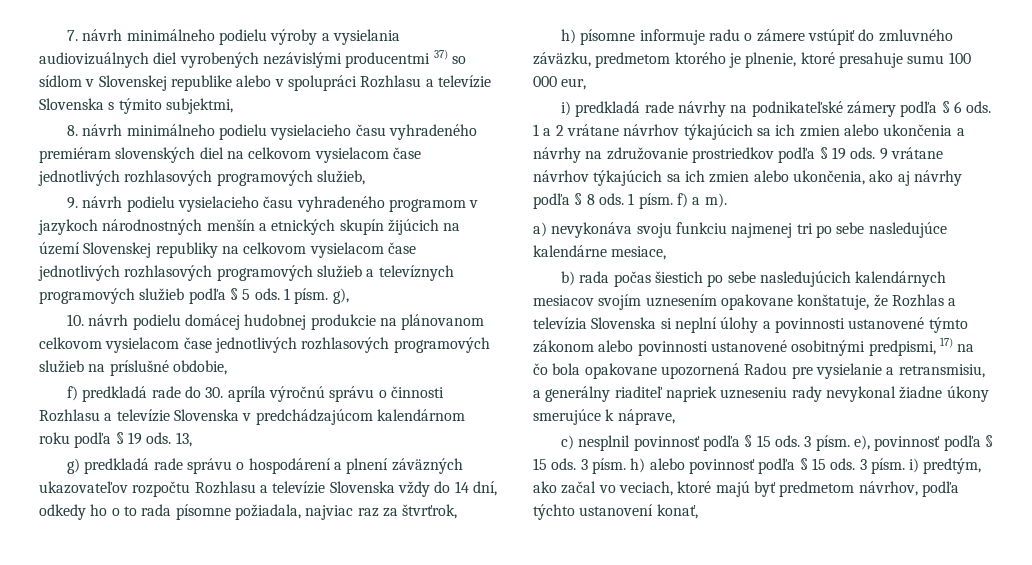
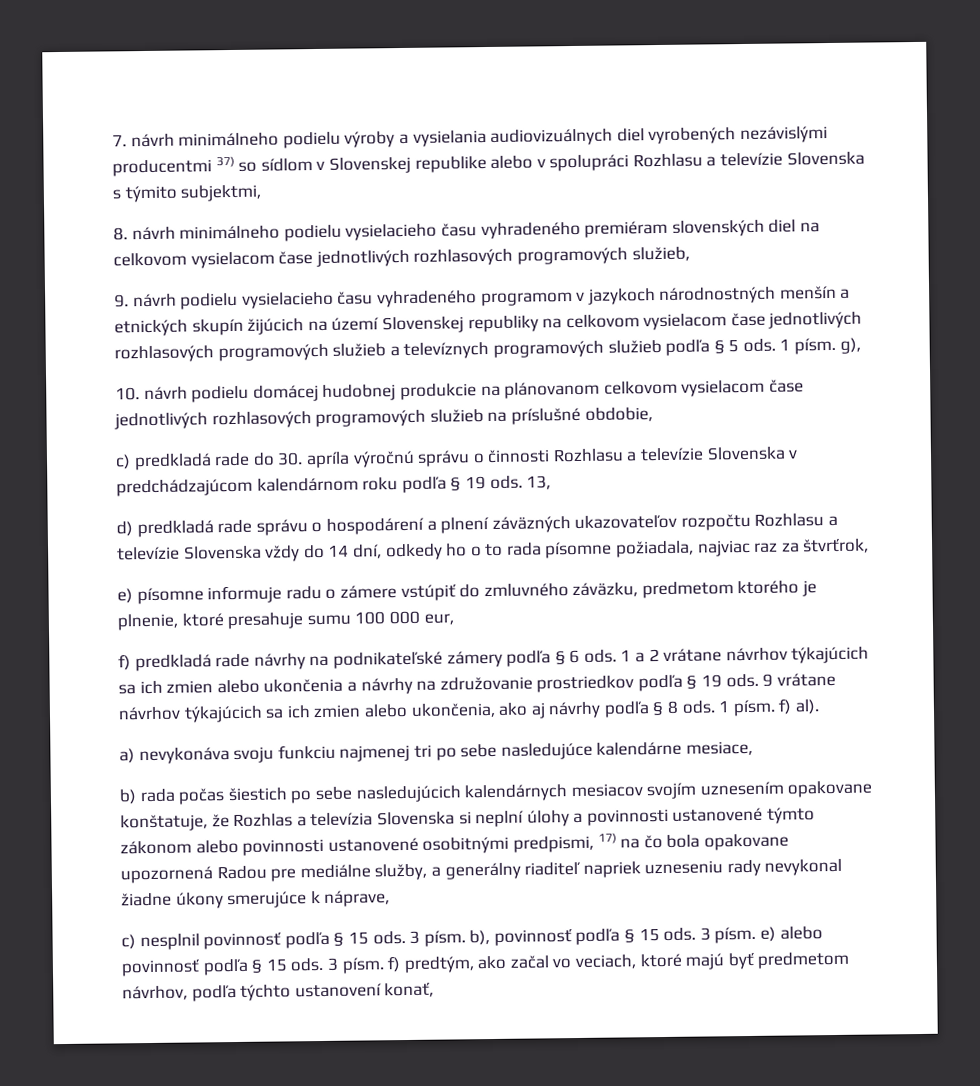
- f) predkladá rade do 30. apríla výročnú správu o činnosti Rozhlasu a televízie Slovenska v predchádzajúcom kalendárnom roku podľa § 19 ods.
+ c) predkladá rade do 30. apríla výročnú správu o činnosti Rozhlasu a televízie Slovenska v predchádzajúcom kalendárnom roku podľa § 19 ods.
- g) predkladá rade správu o hospodárení a plnení záväzných ukazovateľov rozpočtu Rozhlasu a televízie Slovenska vždy do 14 dní, odkedy ho o to rada písomne požiadala, najviac raz za štvrťrok,
+ d) predkladá rade správu o hospodárení a plnení záväzných ukazovateľov rozpočtu Rozhlasu a televízie Slovenska vždy do 14 dní, odkedy ho o to rada písomne požiadala, najviac raz za štvrťrok,
- h) písomne informuje radu o zámere vstúpiť do zmluvného záväzku, predmetom ktorého je plnenie, ktoré presahuje sumu 100 000 eur,
+ e) písomne informuje radu o zámere vstúpiť do zmluvného záväzku, predmetom ktorého je plnenie, ktoré presahuje sumu 100 000 eur,
- i) predkladá rade návrhy na podnikateľské zámery podľa § 6 ods.
+ f) predkladá rade návrhy na podnikateľské zámery podľa § 6 ods.
- 1 písm. f) a m).
+ 1 písm. f) al).
- b) rada počas šiestich po sebe nasledujúcich kalendárnych mesiacov svojím uznesením opakovane konštatuje, že Rozhlas a televízia Slovenska si neplní úlohy a povinnosti ustanovené týmto zákonom alebo povinnosti ustanovené osobitnými predpismi, 17) na čo bola opakovane upozornená Radou pre vysielanie a retransmisiu, a generálny riaditeľ napriek uzneseniu rady nevykonal žiadne úkony smerujúce k náprave,
+ b) rada počas šiestich po sebe nasledujúcich kalendárnych mesiacov svojím uznesením opakovane konštatuje, že Rozhlas a televízia Slovenska si neplní úlohy a povinnosti ustanovené týmto zákonom alebo povinnosti ustanovené osobitnými predpismi, 17) na čo bola opakovane upozornená Radou pre mediálne služby, a generálny riaditeľ napriek uzneseniu rady nevykonal žiadne úkony smerujúce k náprave,
- 3 písm. e), povinnosť podľa § 15 ods. 3 písm. h) alebo povinnosť podľa § 15 ods.
+ 3 písm. b), povinnosť podľa § 15 ods. 3 písm. e) alebo povinnosť podľa § 15 ods.
- 3 písm. i) predtým, ako začal vo veciach, ktoré majú byť predmetom návrhov, podľa týchto ustanovení konať,
+ 3 písm. f) predtým, ako začal vo veciach, ktoré majú byť predmetom návrhov, podľa týchto ustanovení konať,

